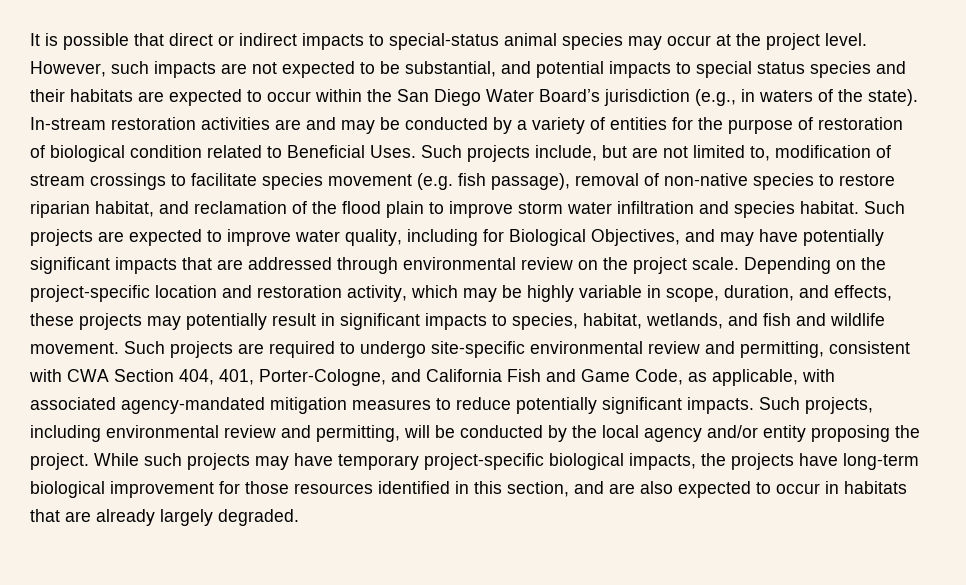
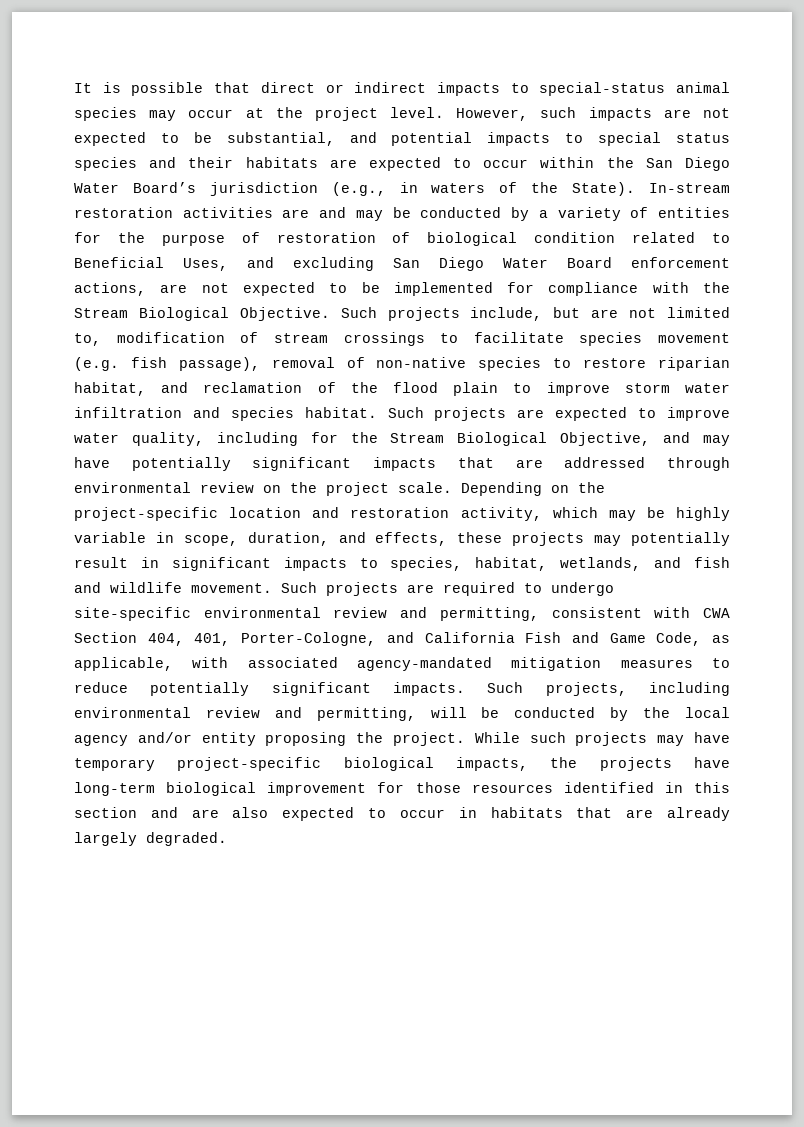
- However, such impacts are not expected to be substantial, and potential impacts to special status species and their habitats are expected to occur within the San Diego Water Board’s jurisdiction (e.g., in waters of the state).
+ However, such impacts are not expected to be substantial, and potential impacts to special status species and their habitats are expected to occur within the San Diego Water Board’s jurisdiction (e.g., in waters of the State).
- In-stream restoration activities are and may be conducted by a variety of entities for the purpose of restoration of biological condition related to Beneficial Uses.
+ In-stream restoration activities are and may be conducted by a variety of entities for the purpose of restoration of biological condition related to Beneficial Uses, and excluding San Diego Water Board enforcement actions, are not expected to be implemented for compliance with the Stream Biological Objective.
- Such projects are expected to improve water quality, including for Biological Objectives, and may have potentially significant impacts that are addressed through environmental review on the project scale.
+ Such projects are expected to improve water quality, including for the Stream Biological Objective, and may have potentially significant impacts that are addressed through environmental review on the project scale.
- While such projects may have temporary project-specific biological impacts, the projects have long-term biological improvement for those resources identified in this section, and are also expected to occur in habitats that are already largely degraded.
+ While such projects may have temporary project-specific biological impacts, the projects have long-term biological improvement for those resources identified in this section and are also expected to occur in habitats that are already largely degraded.

